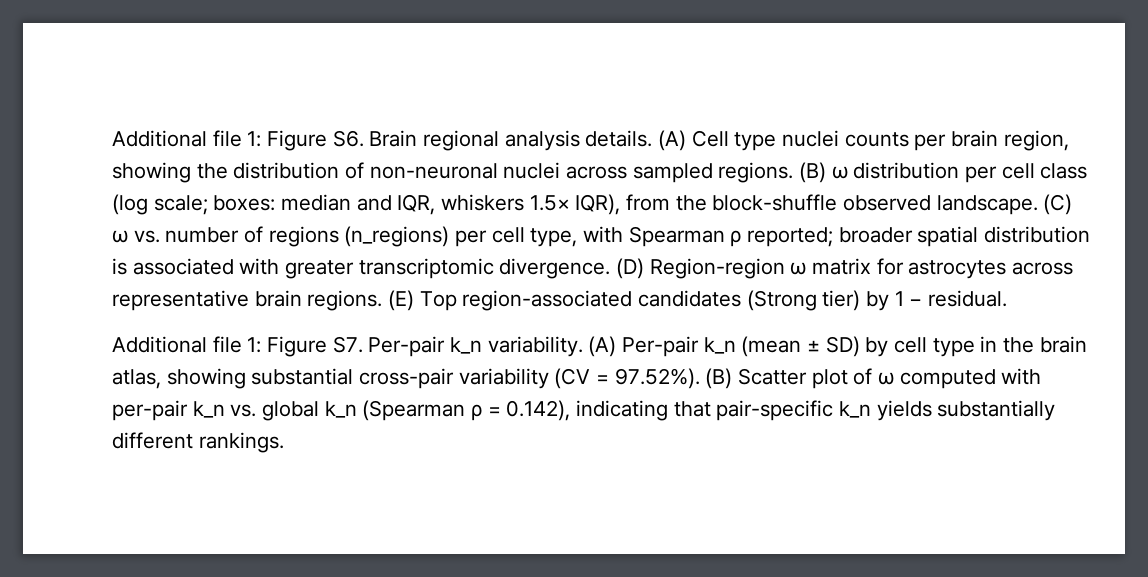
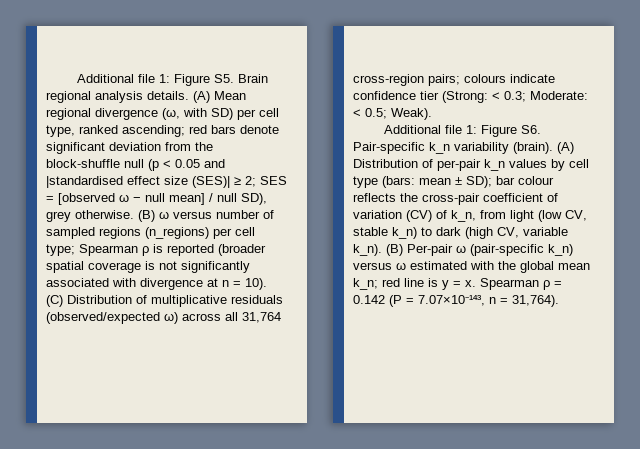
- Additional file 1: Figure S6. Brain regional analysis details. (A) Cell type nuclei counts per brain region, showing the distribution of non-neuronal nuclei across sampled regions. (B) ω distribution per cell class (log scale; boxes: median and IQR, whiskers 1.5× IQR), from the block-shuffle observed landscape. (C) ω vs. number of regions (n_regions) per cell type, with Spearman ρ reported; broader spatial distribution is associated with greater transcriptomic divergence. (D) Region-region ω matrix for astrocytes across representative brain regions. (E) Top region-associated candidates (Strong tier) by 1 − residual.
- Additional file 1: Figure S7. Per-pair k_n variability. (A) Per-pair k_n (mean ± SD) by cell type in the brain atlas, showing substantial cross-pair variability (CV = 97.52%). (B) Scatter plot of ω computed with per-pair k_n vs. global k_n (Spearman ρ = 0.142), indicating that pair-specific k_n yields substantially different rankings.
+ Additional file 1: Figure S5. Brain regional analysis details. (A) Mean regional divergence (ω, with SD) per cell type, ranked ascending; red bars denote significant deviation from the block-shuffle null (p < 0.05 and |standardised effect size (SES)| ≥ 2; SES = [observed ω − null mean] / null SD), grey otherwise. (B) ω versus number of sampled regions (n_regions) per cell type; Spearman ρ is reported (broader spatial coverage is not significantly associated with divergence at n = 10). (C) Distribution of multiplicative residuals (observed/expected ω) across all 31,764 cross-region pairs; colours indicate confidence tier (Strong: < 0.3; Moderate: < 0.5; Weak).
+ Additional file 1: Figure S6. Pair-specific k_n variability (brain). (A) Distribution of per-pair k_n values by cell type (bars: mean ± SD); bar colour reflects the cross-pair coefficient of variation (CV) of k_n, from light (low CV, stable k_n) to dark (high CV, variable k_n). (B) Per-pair ω (pair-specific k_n) versus ω estimated with the global mean k_n; red line is y = x. Spearman ρ = 0.142 (P = 7.07×10⁻¹⁴³, n = 31,764).

